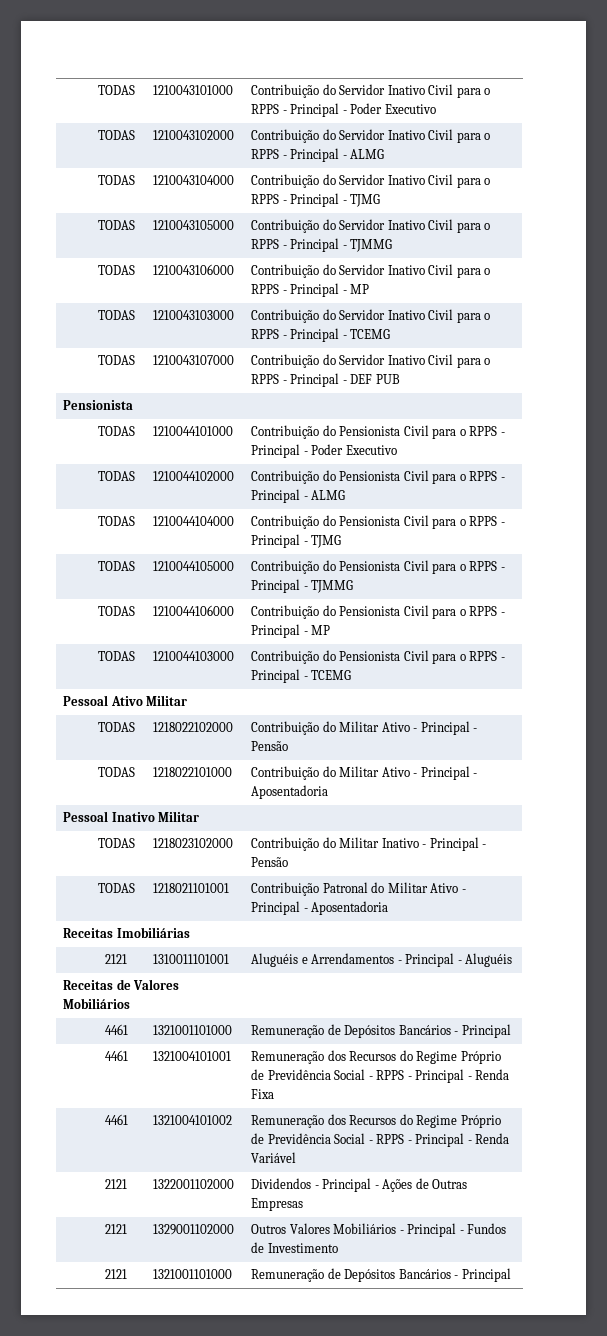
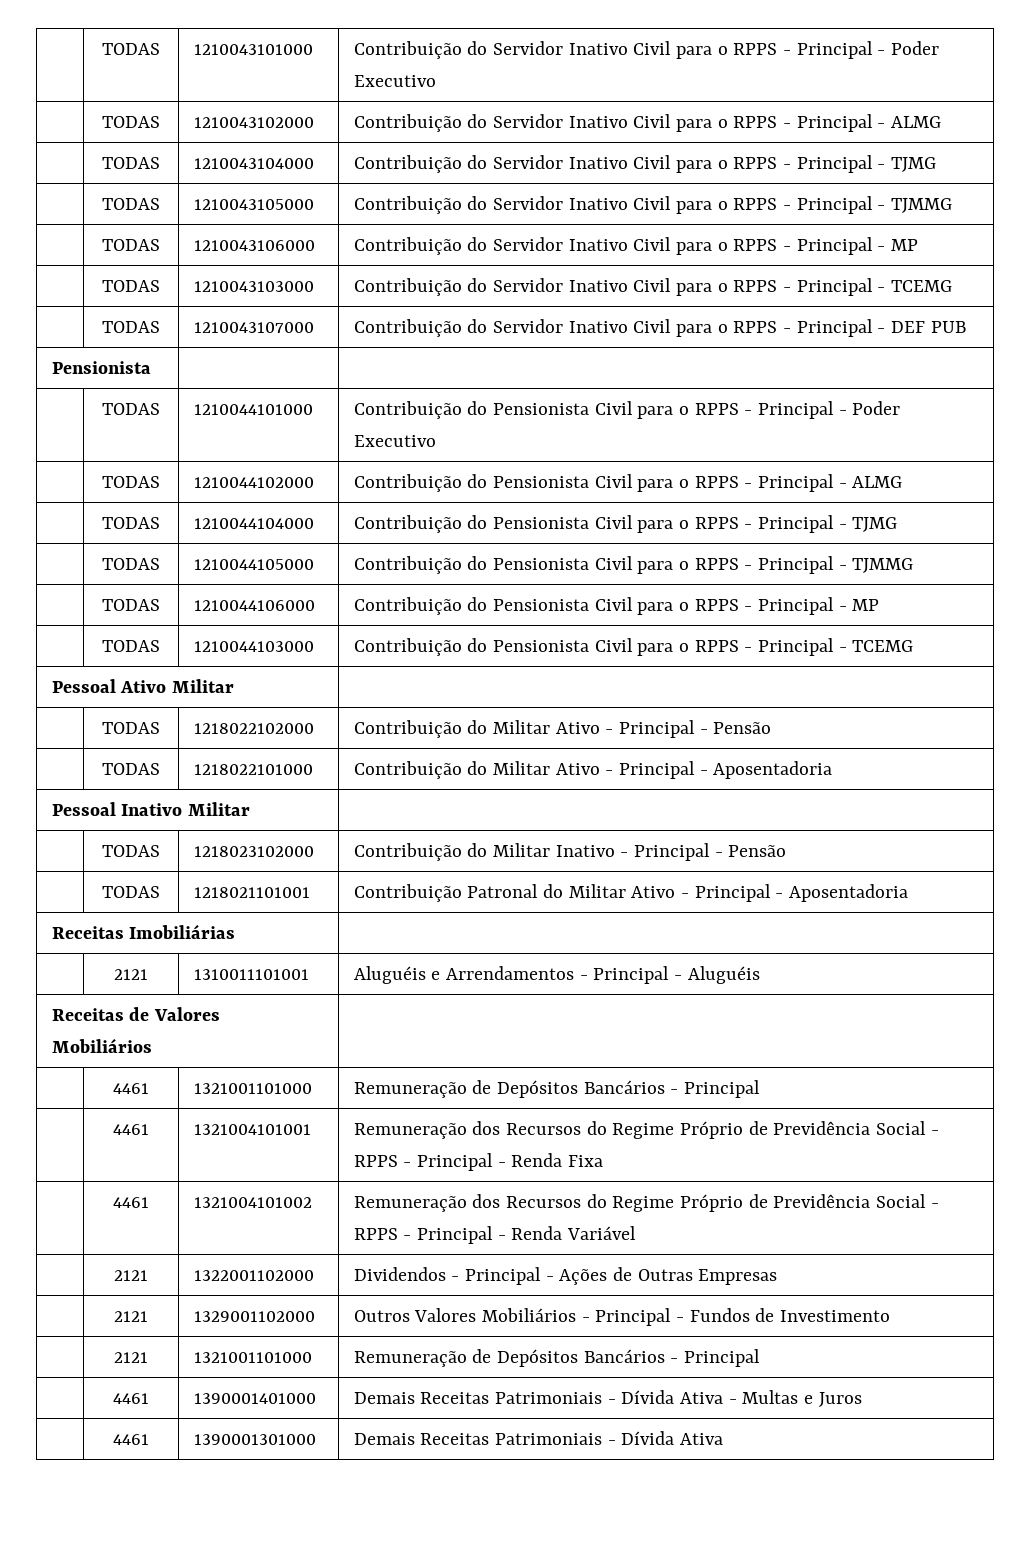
+ | 4461 | 1390001401000 | Demais Receitas Patrimoniais - Dívida Ativa - Multas e Juros
+ | 4461 | 1390001301000 | Demais Receitas Patrimoniais - Dívida Ativa

